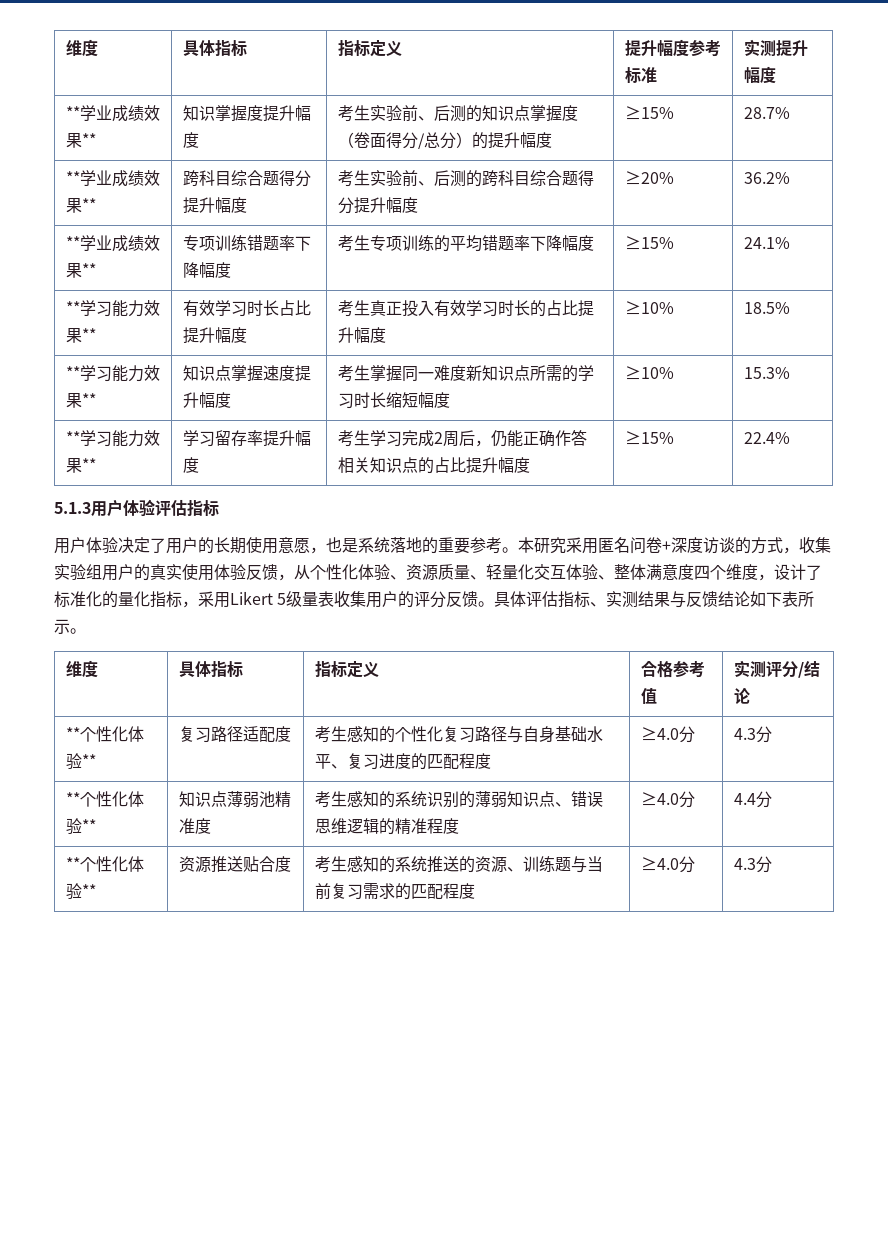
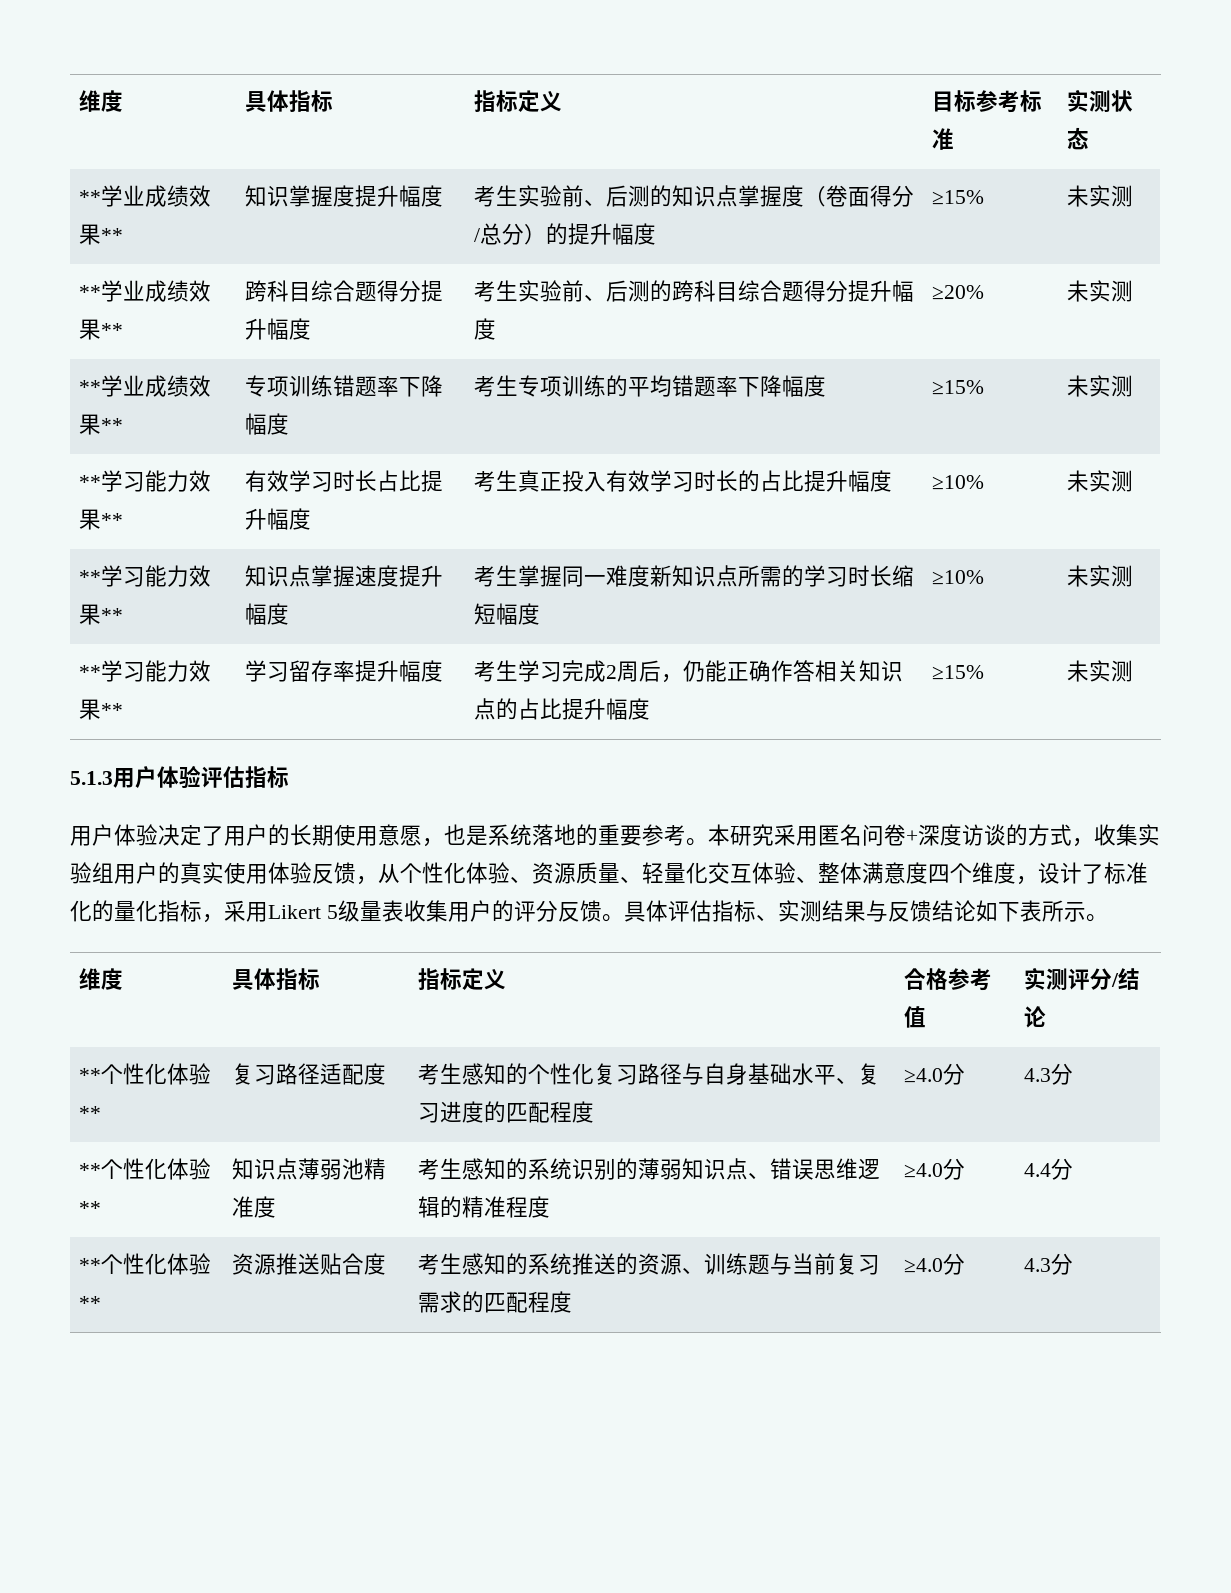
- 维度 | 具体指标 | 指标定义 | 提升幅度参考标准 | 实测提升幅度
+ 维度 | 具体指标 | 指标定义 | 目标参考标准 | 实测状态
- **学业成绩效果** | 知识掌握度提升幅度 | 考生实验前、后测的知识点掌握度（卷面得分/总分）的提升幅度 | ≥15% | 28.7%
+ **学业成绩效果** | 知识掌握度提升幅度 | 考生实验前、后测的知识点掌握度（卷面得分/总分）的提升幅度 | ≥15% | 未实测
- **学业成绩效果** | 跨科目综合题得分提升幅度 | 考生实验前、后测的跨科目综合题得分提升幅度 | ≥20% | 36.2%
+ **学业成绩效果** | 跨科目综合题得分提升幅度 | 考生实验前、后测的跨科目综合题得分提升幅度 | ≥20% | 未实测
- **学业成绩效果** | 专项训练错题率下降幅度 | 考生专项训练的平均错题率下降幅度 | ≥15% | 24.1%
+ **学业成绩效果** | 专项训练错题率下降幅度 | 考生专项训练的平均错题率下降幅度 | ≥15% | 未实测
- **学习能力效果** | 有效学习时长占比提升幅度 | 考生真正投入有效学习时长的占比提升幅度 | ≥10% | 18.5%
+ **学习能力效果** | 有效学习时长占比提升幅度 | 考生真正投入有效学习时长的占比提升幅度 | ≥10% | 未实测
- **学习能力效果** | 知识点掌握速度提升幅度 | 考生掌握同一难度新知识点所需的学习时长缩短幅度 | ≥10% | 15.3%
+ **学习能力效果** | 知识点掌握速度提升幅度 | 考生掌握同一难度新知识点所需的学习时长缩短幅度 | ≥10% | 未实测
- **学习能力效果** | 学习留存率提升幅度 | 考生学习完成2周后，仍能正确作答相关知识点的占比提升幅度 | ≥15% | 22.4%
+ **学习能力效果** | 学习留存率提升幅度 | 考生学习完成2周后，仍能正确作答相关知识点的占比提升幅度 | ≥15% | 未实测

